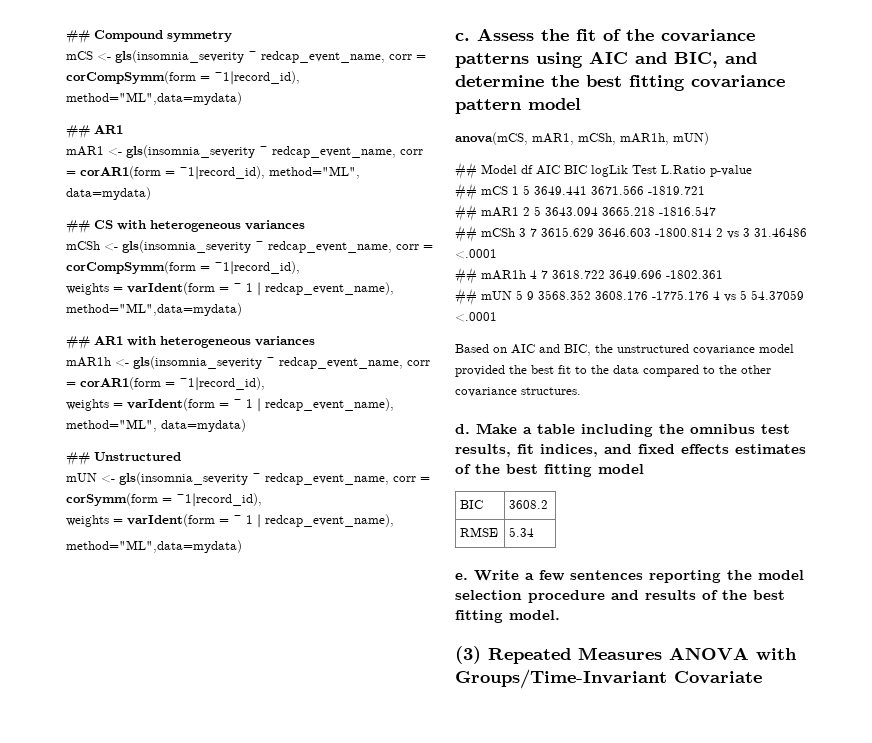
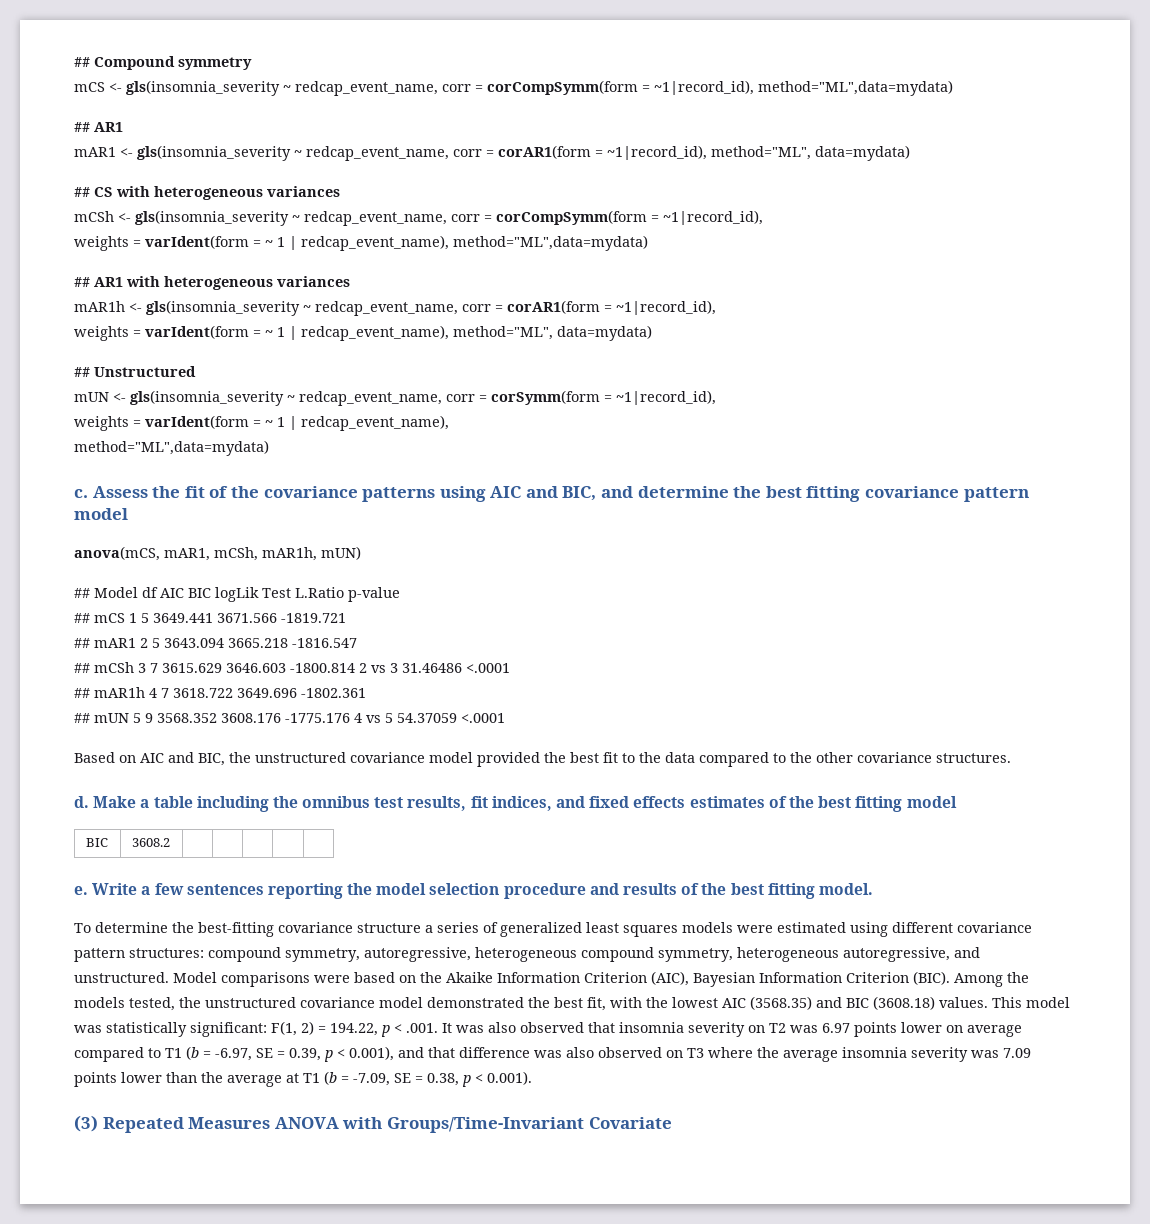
- BIC | 3608.2
- RMSE | 5.34
+ BIC | 3608.2 | | | | |
+ To determine the best-fitting covariance structure a series of generalized least squares models were estimated using different covariance pattern structures: compound symmetry, autoregressive, heterogeneous compound symmetry, heterogeneous autoregressive, and unstructured. Model comparisons were based on the Akaike Information Criterion (AIC), Bayesian Information Criterion (BIC). Among the models tested, the unstructured covariance model demonstrated the best fit, with the lowest AIC (3568.35) and BIC (3608.18) values. This model was statistically significant: F(1, 2) = 194.22, p < .001. It was also observed that insomnia severity on T2 was 6.97 points lower on average compared to T1 (b = -6.97, SE = 0.39, p < 0.001), and that difference was also observed on T3 where the average insomnia severity was 7.09 points lower than the average at T1 (b = -7.09, SE = 0.38, p < 0.001).

